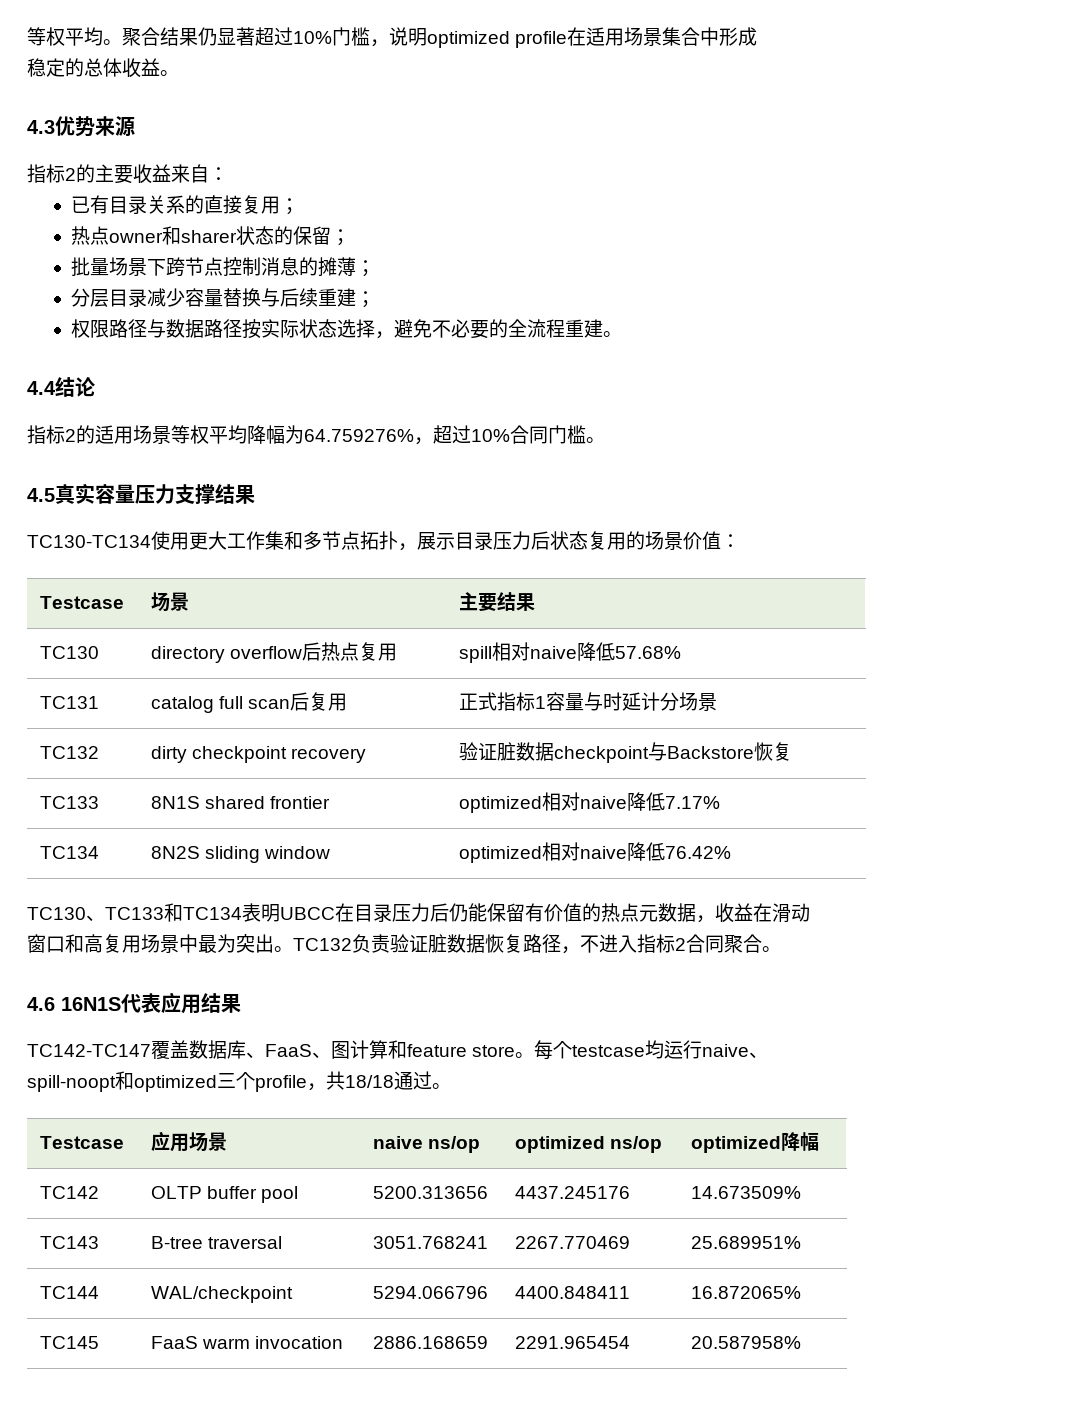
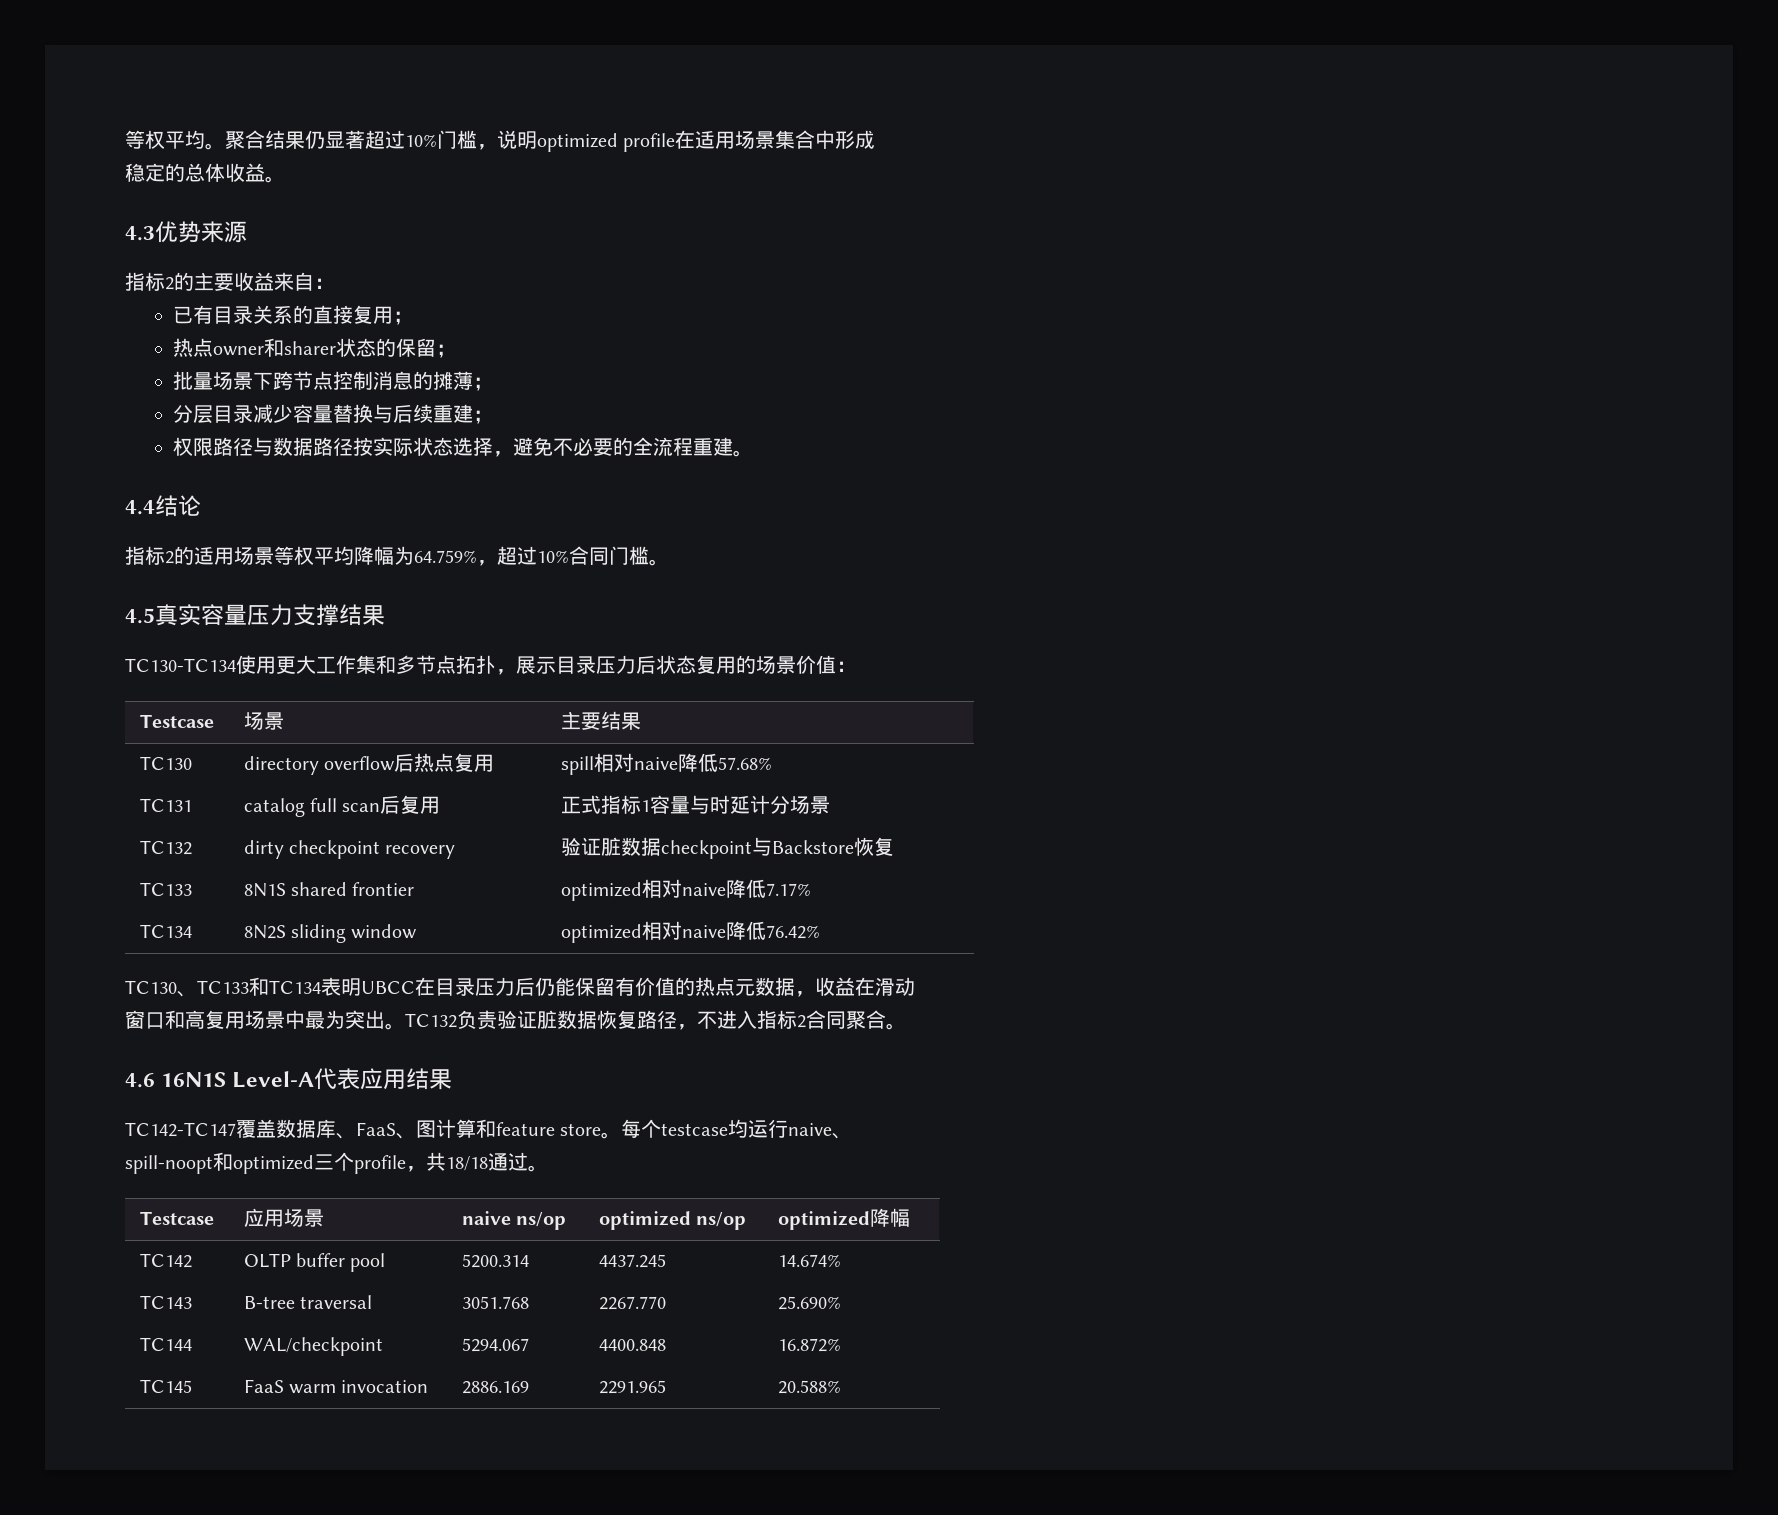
- 指标2的适用场景等权平均降幅为64.759276%，超过10%合同门槛。
+ 指标2的适用场景等权平均降幅为64.759%，超过10%合同门槛。
- 4.6 16N1S代表应用结果
+ 4.6 16N1S Level-A代表应用结果
- TC142 | OLTP buffer pool | 5200.313656 | 4437.245176 | 14.673509%
+ TC142 | OLTP buffer pool | 5200.314 | 4437.245 | 14.674%
- TC143 | B-tree traversal | 3051.768241 | 2267.770469 | 25.689951%
+ TC143 | B-tree traversal | 3051.768 | 2267.770 | 25.690%
- TC144 | WAL/checkpoint | 5294.066796 | 4400.848411 | 16.872065%
+ TC144 | WAL/checkpoint | 5294.067 | 4400.848 | 16.872%
- TC145 | FaaS warm invocation | 2886.168659 | 2291.965454 | 20.587958%
+ TC145 | FaaS warm invocation | 2886.169 | 2291.965 | 20.588%

